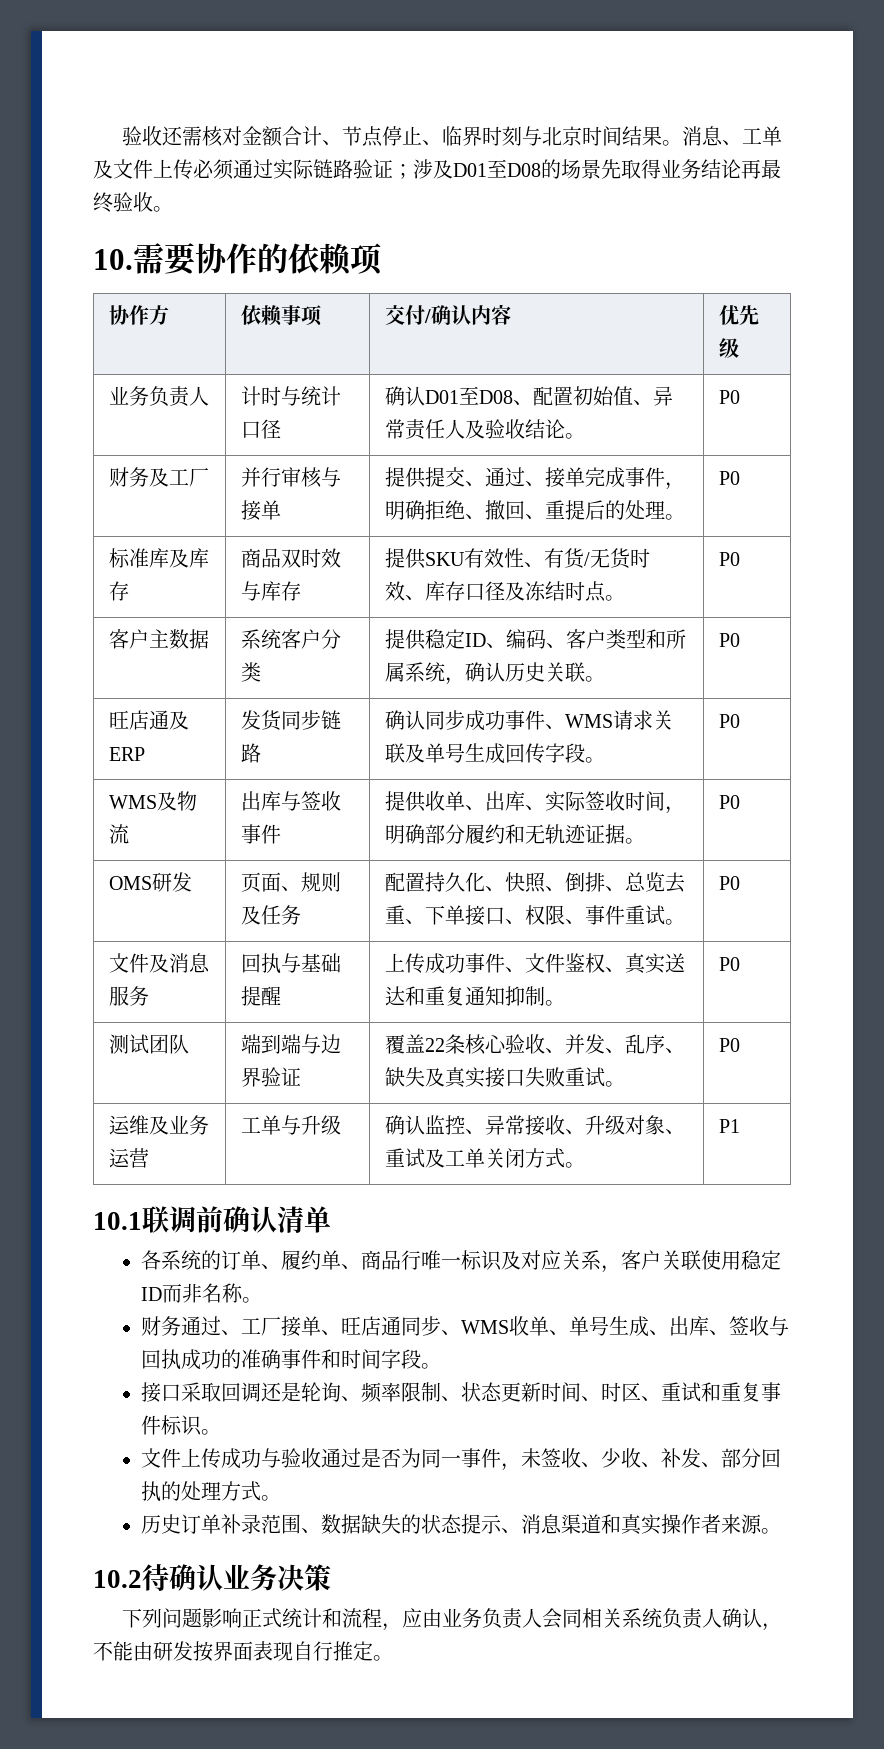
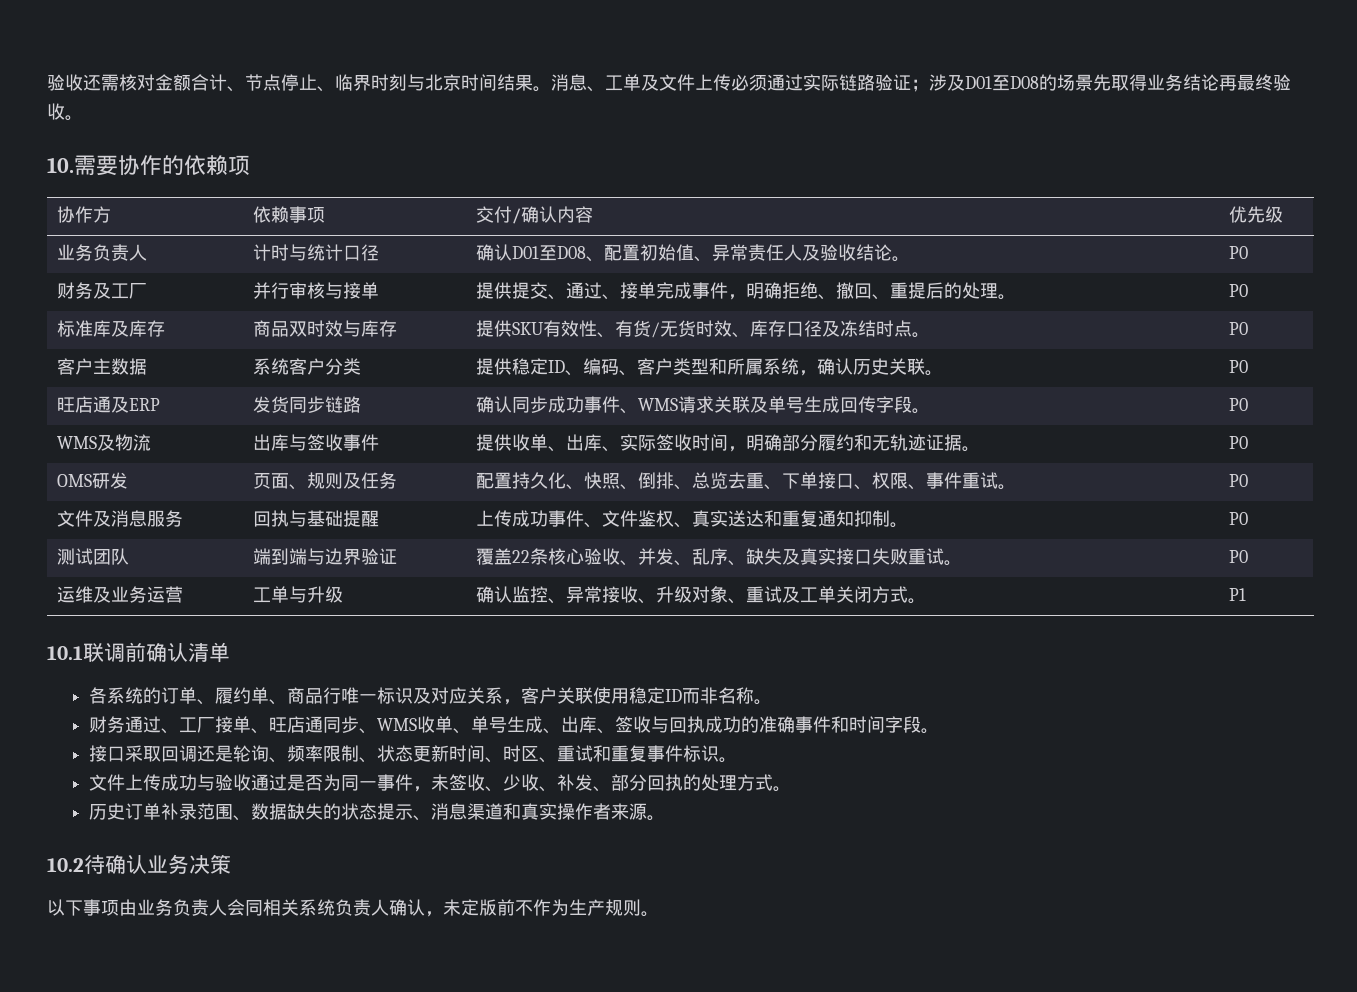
- 下列问题影响正式统计和流程，应由业务负责人会同相关系统负责人确认，不能由研发按界面表现自行推定。
+ 以下事项由业务负责人会同相关系统负责人确认，未定版前不作为生产规则。

